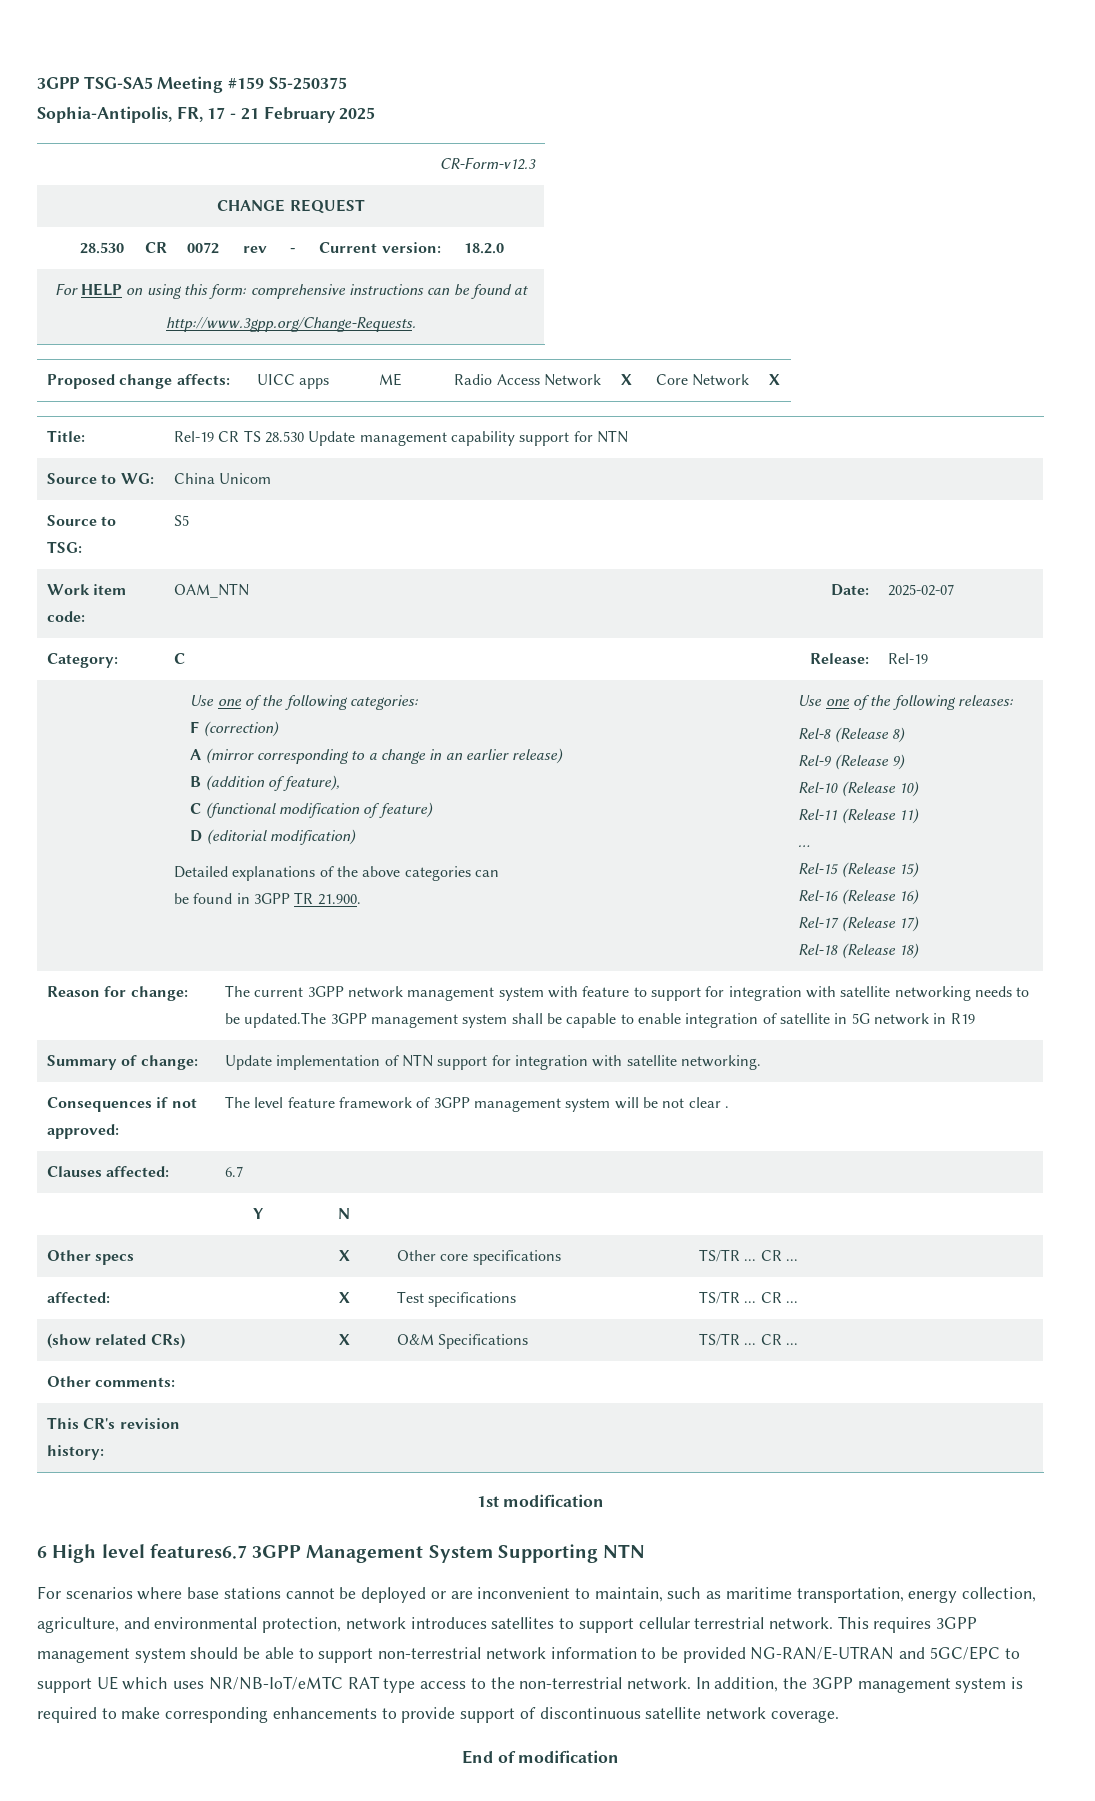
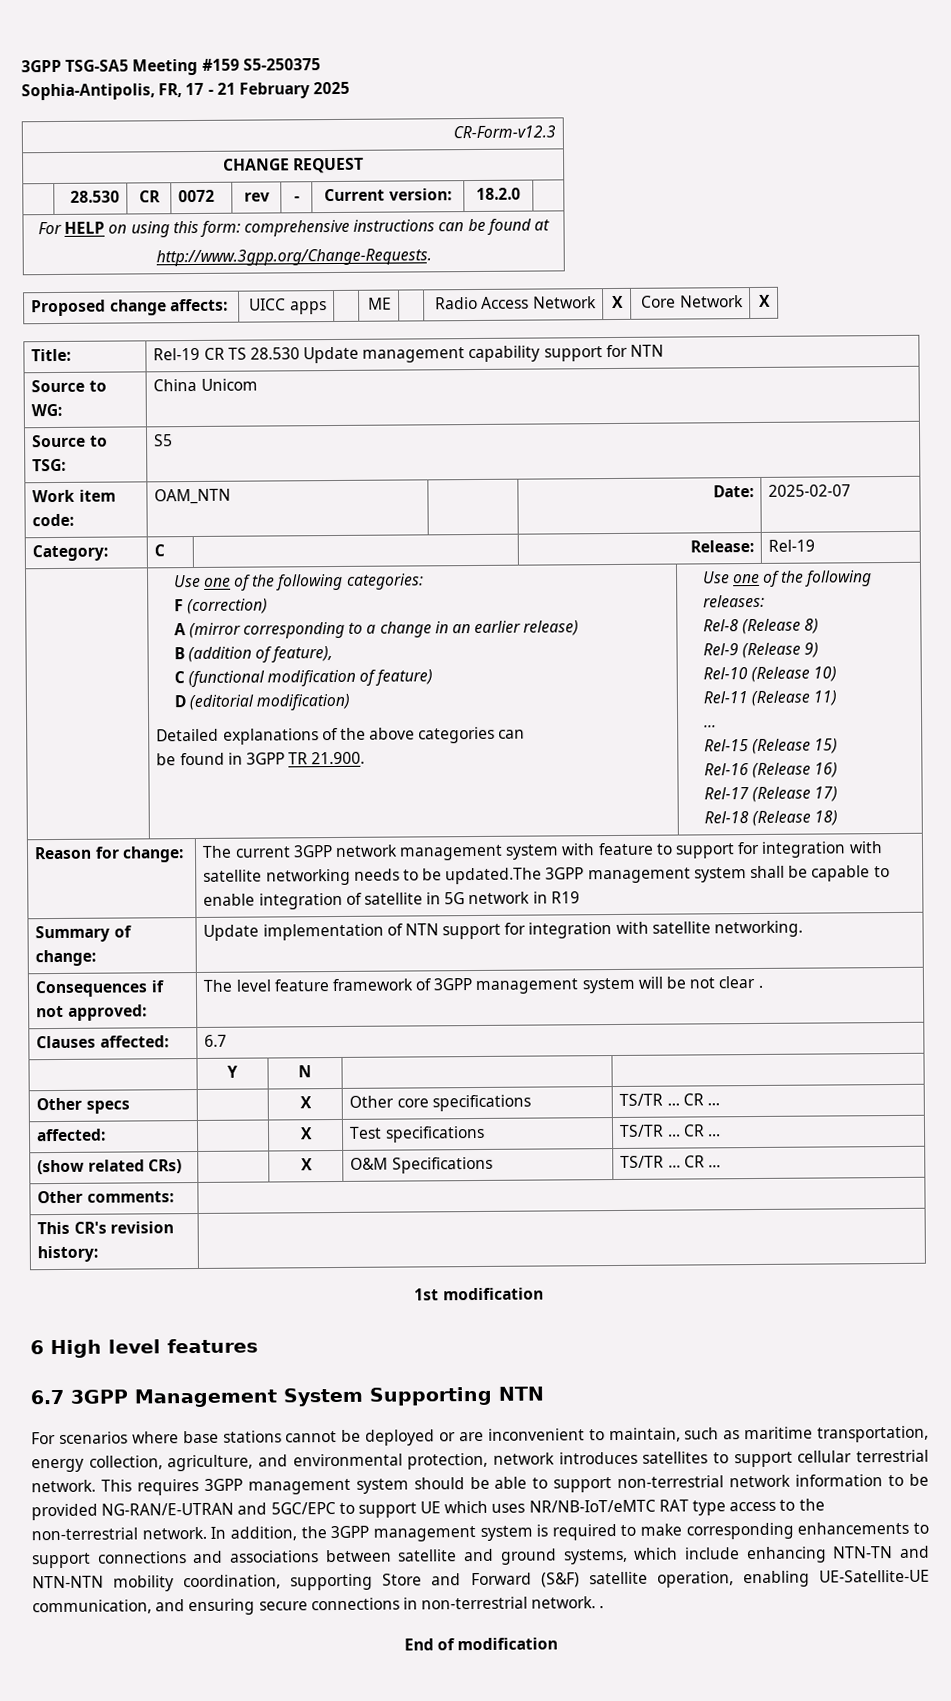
- 6 High level features6.7 3GPP Management System Supporting NTN
+ 6 High level features
+ 6.7 3GPP Management System Supporting NTN
- In addition, the 3GPP management system is required to make corresponding enhancements to provide support of discontinuous satellite network coverage.
+ In addition, the 3GPP management system is required to make corresponding enhancements to support connections and associations between satellite and ground systems, which include enhancing NTN-TN and NTN-NTN mobility coordination, supporting Store and Forward (S&F) satellite operation, enabling UE-Satellite-UE communication, and ensuring secure connections in non-terrestrial network. .

